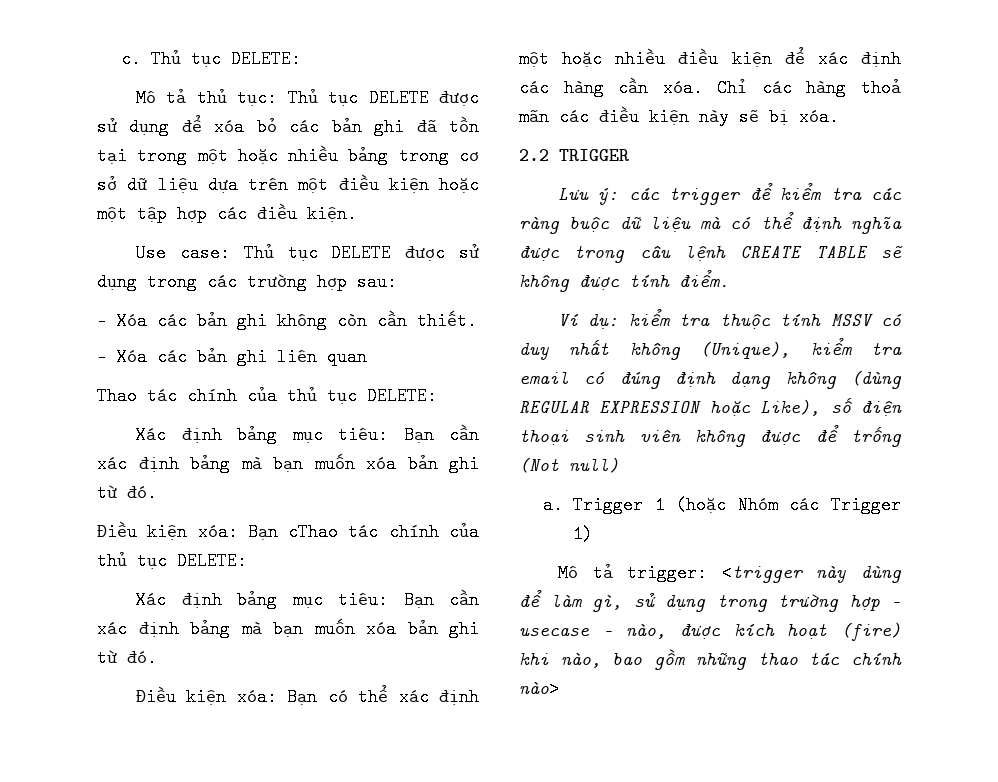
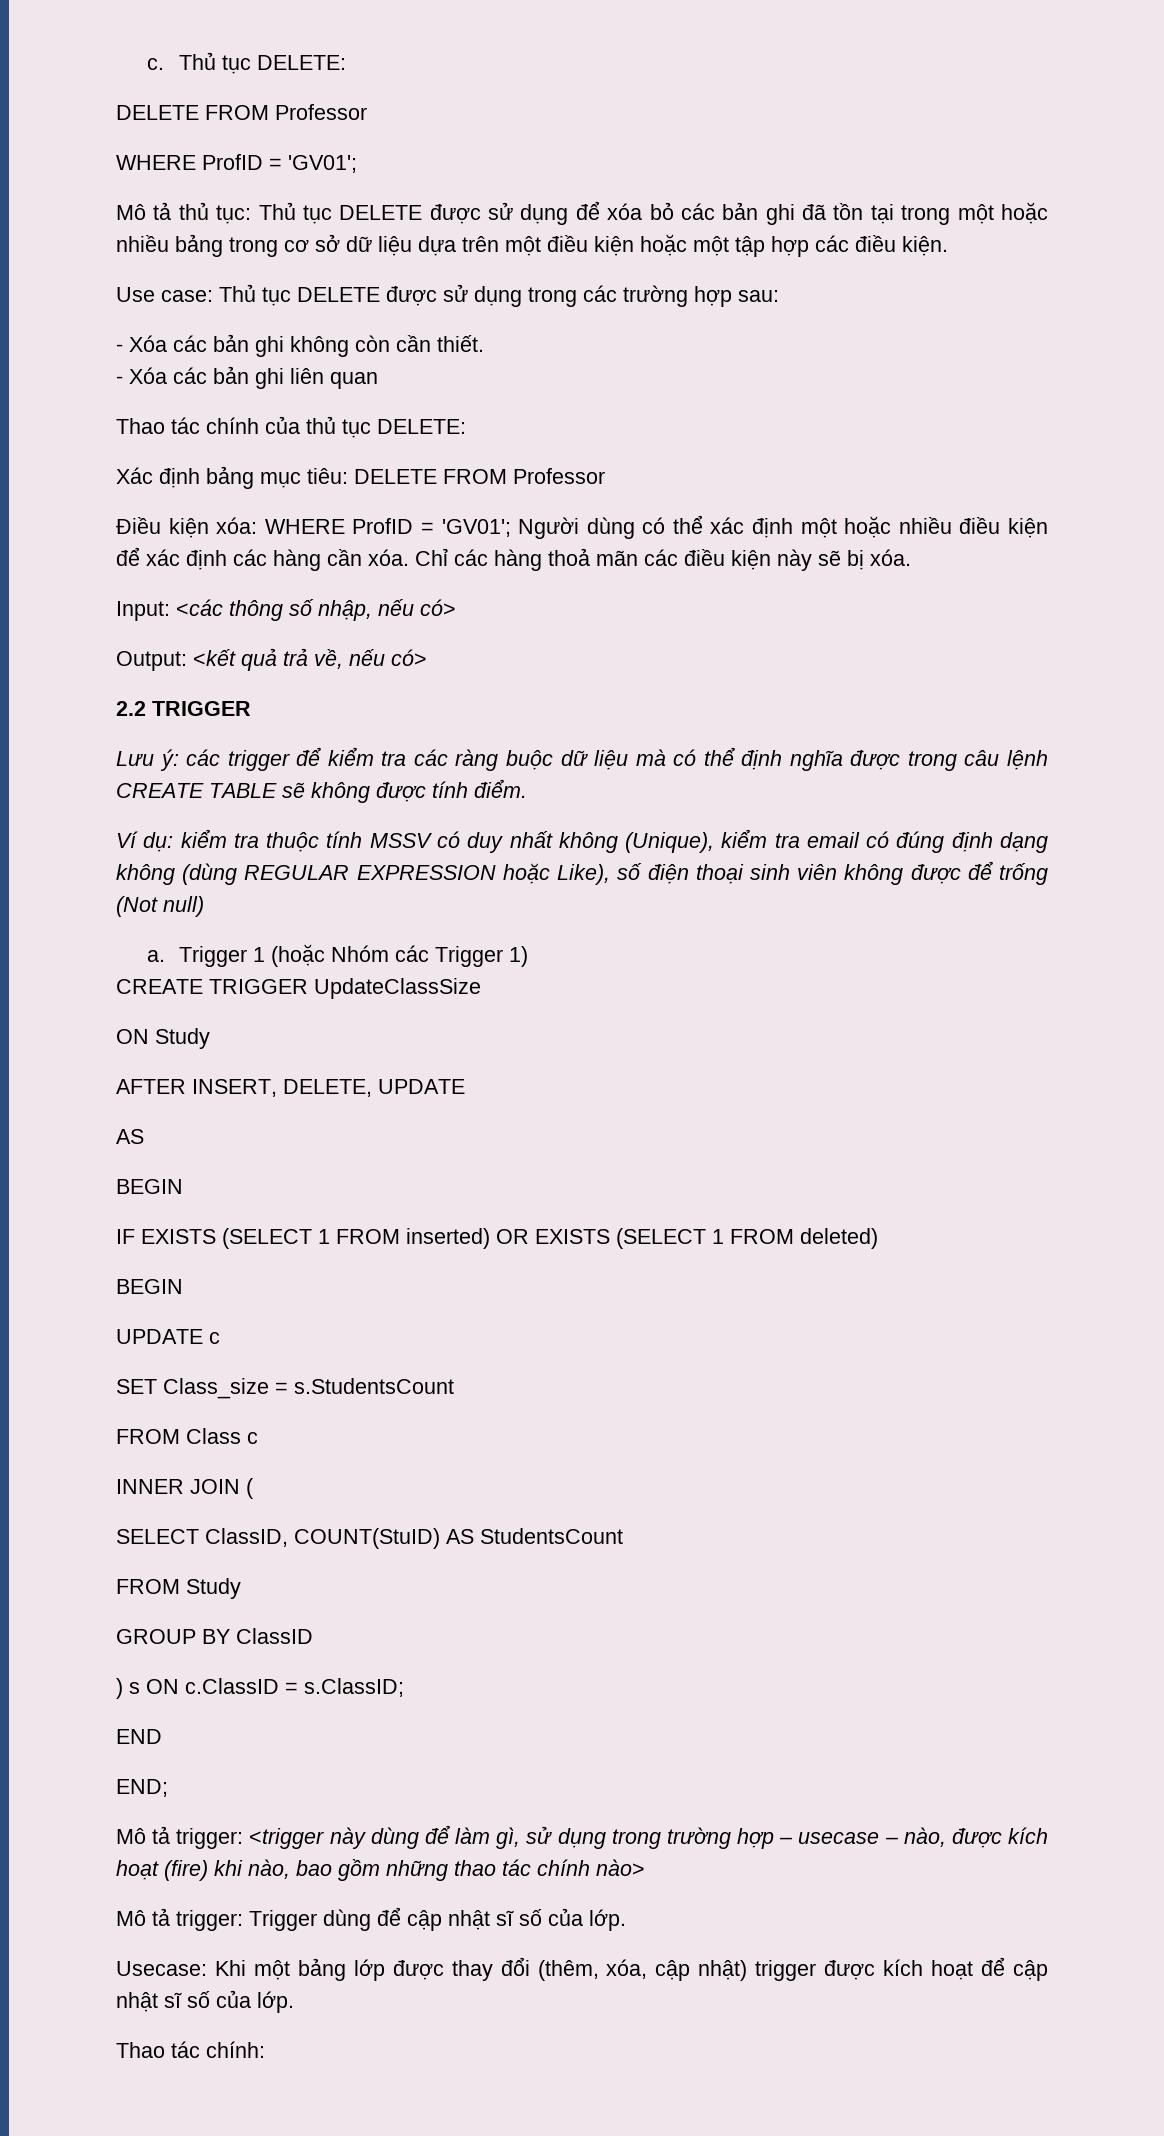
  Thủ tục DELETE:
+ DELETE FROM Professor
+ WHERE ProfID = 'GV01';
  Thao tác chính của thủ tục DELETE:
- Xác định bảng mục tiêu: Bạn cần xác định bảng mà bạn muốn xóa bản ghi từ đó.
- Điều kiện xóa: Bạn cThao tác chính của thủ tục DELETE:
- Xác định bảng mục tiêu: Bạn cần xác định bảng mà bạn muốn xóa bản ghi từ đó.
- Điều kiện xóa: Bạn có thể xác định một hoặc nhiều điều kiện để xác định các hàng cần xóa.
+ Xác định bảng mục tiêu: DELETE FROM Professor
+ Điều kiện xóa: WHERE ProfID = 'GV01'; Người dùng có thể xác định một hoặc nhiều điều kiện để xác định các hàng cần xóa.
+ Input: <các thông số nhập, nếu có>
+ Output: <kết quả trả về, nếu có>
+ CREATE TRIGGER UpdateClassSize
+ ON Study
+ AFTER INSERT, DELETE, UPDATE
+ AS
+ BEGIN
+ IF EXISTS (SELECT 1 FROM inserted) OR EXISTS (SELECT 1 FROM deleted)
+ BEGIN
+ UPDATE c
+ SET Class_size = s.StudentsCount
+ FROM Class c
+ INNER JOIN (
+ SELECT ClassID, COUNT(StuID) AS StudentsCount
+ FROM Study
+ GROUP BY ClassID
+ ) s ON c.ClassID = s.ClassID;
+ END
+ END;
+ Mô tả trigger: Trigger dùng để cập nhật sĩ số của lớp.
+ Usecase: Khi một bảng lớp được thay đổi (thêm, xóa, cập nhật) trigger được kích hoạt để cập nhật sĩ số của lớp.
+ Thao tác chính:

